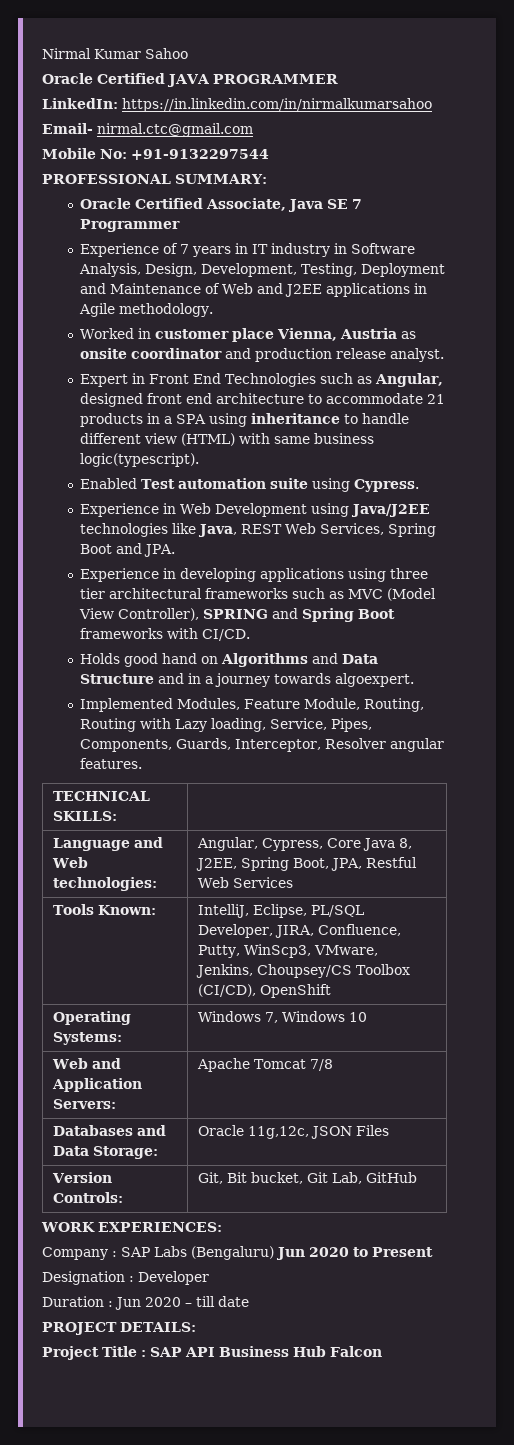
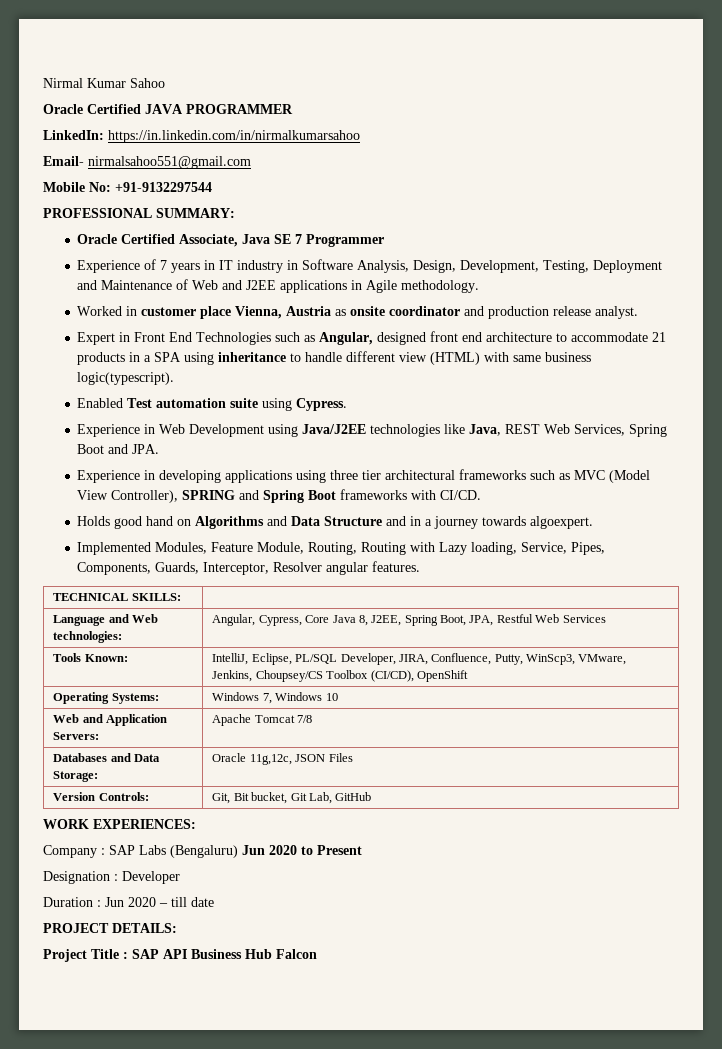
- Email- nirmal.ctc@gmail.com
+ Email- nirmalsahoo551@gmail.com

